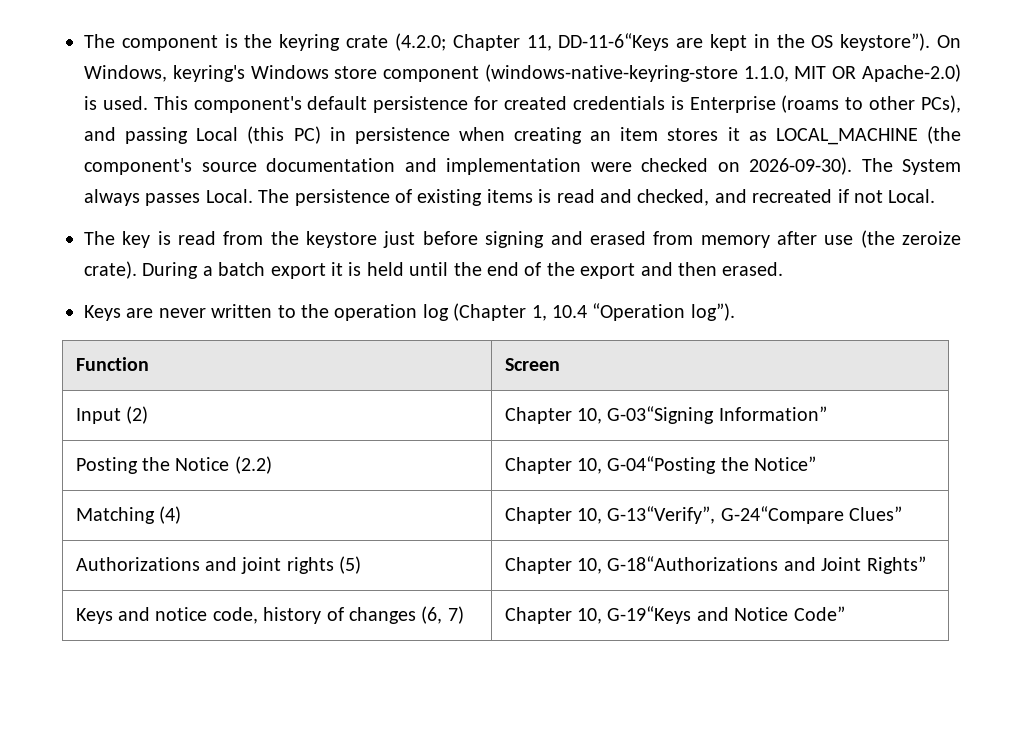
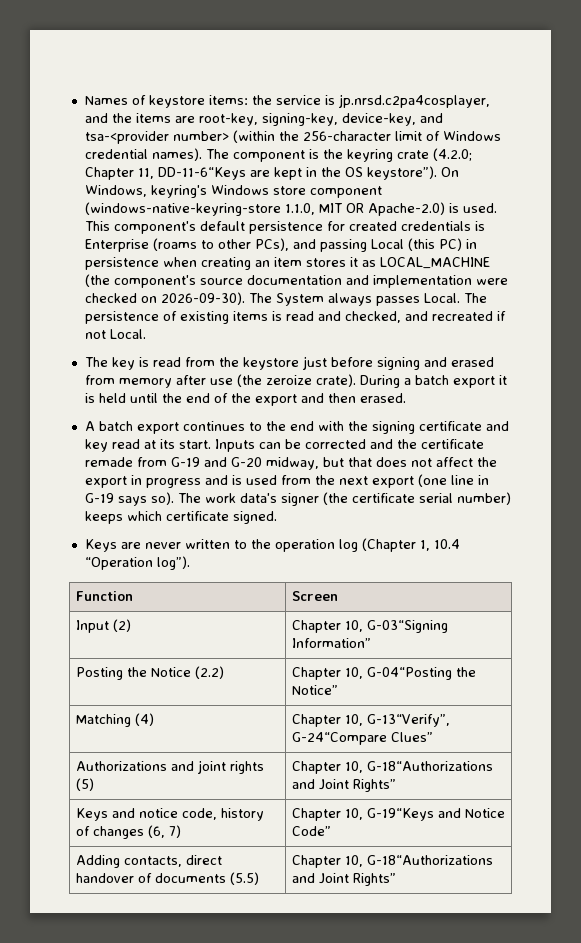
+ Names of keystore items: the service is jp.nrsd.c2pa4cosplayer, and the items are root-key, signing-key, device-key, and tsa-<provider number> (within the 256-character limit of Windows credential names).
+ A batch export continues to the end with the signing certificate and key read at its start. Inputs can be corrected and the certificate remade from G-19 and G-20 midway, but that does not affect the export in progress and is used from the next export (one line in G-19 says so). The work data's signer (the certificate serial number) keeps which certificate signed.
+ Adding contacts, direct handover of documents (5.5) | Chapter 10, G-18“Authorizations and Joint Rights”

